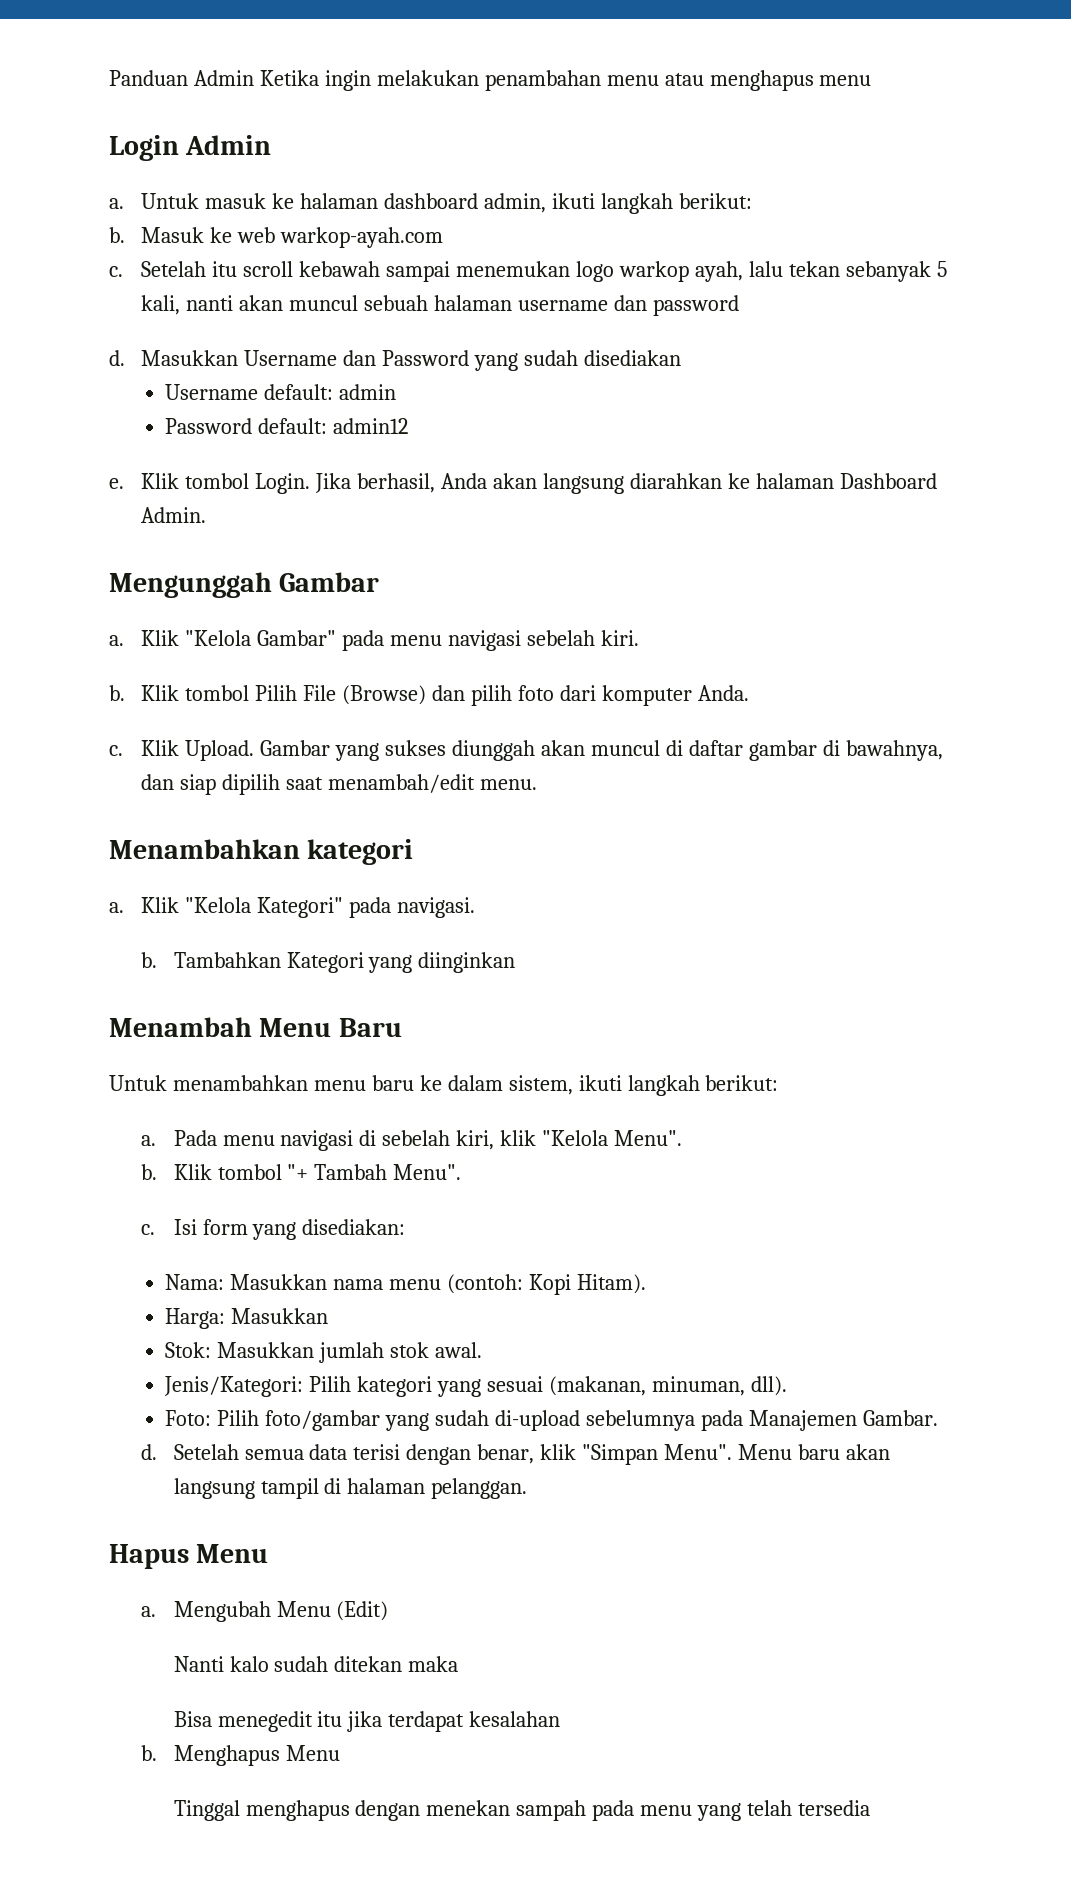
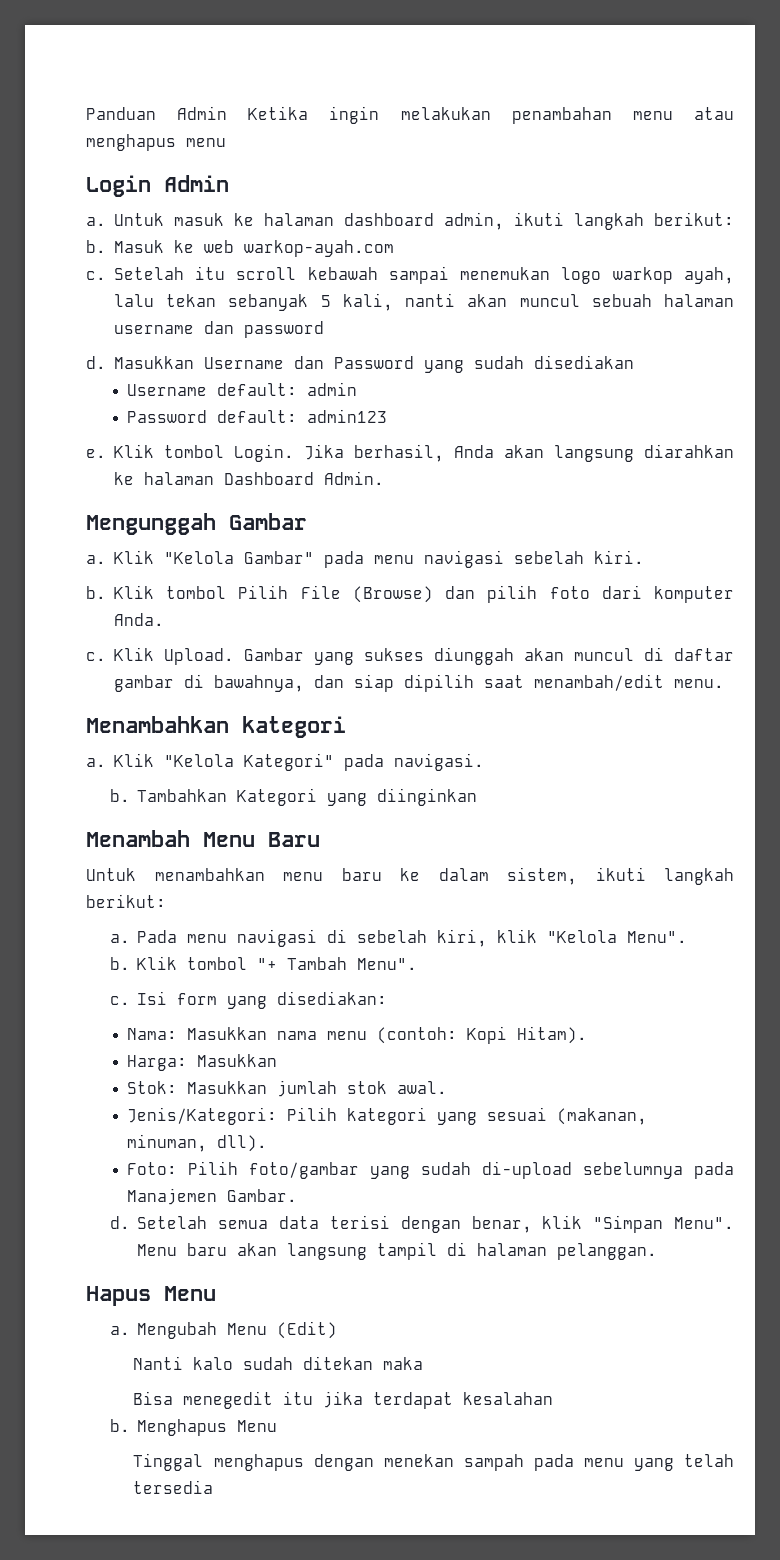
- Password default: admin12
+ Password default: admin123

